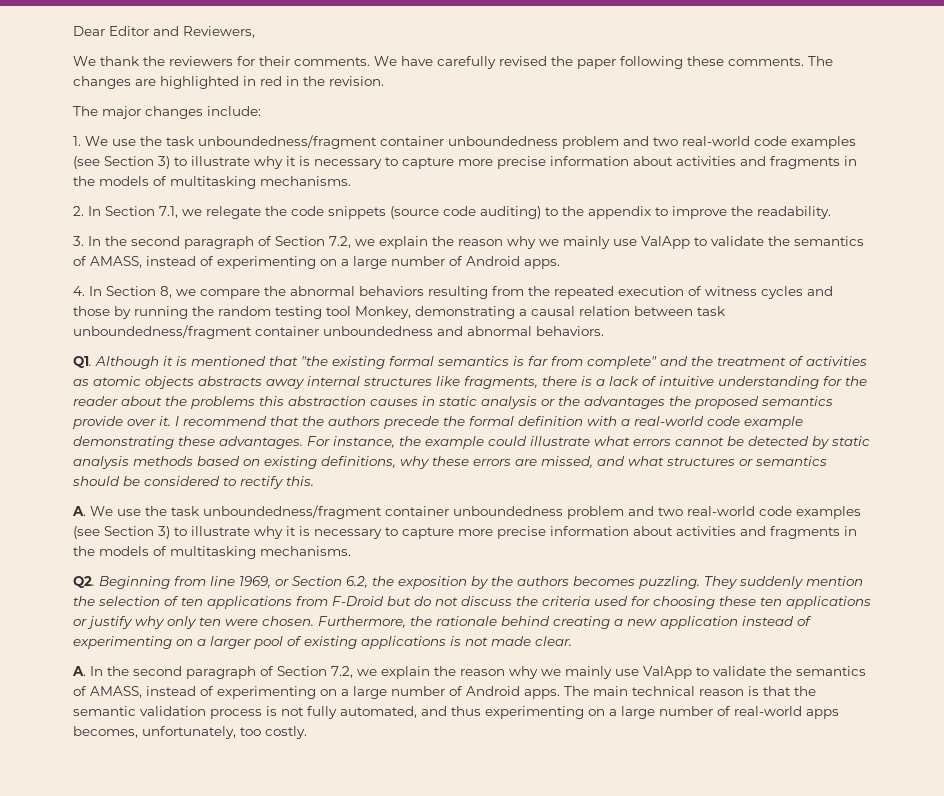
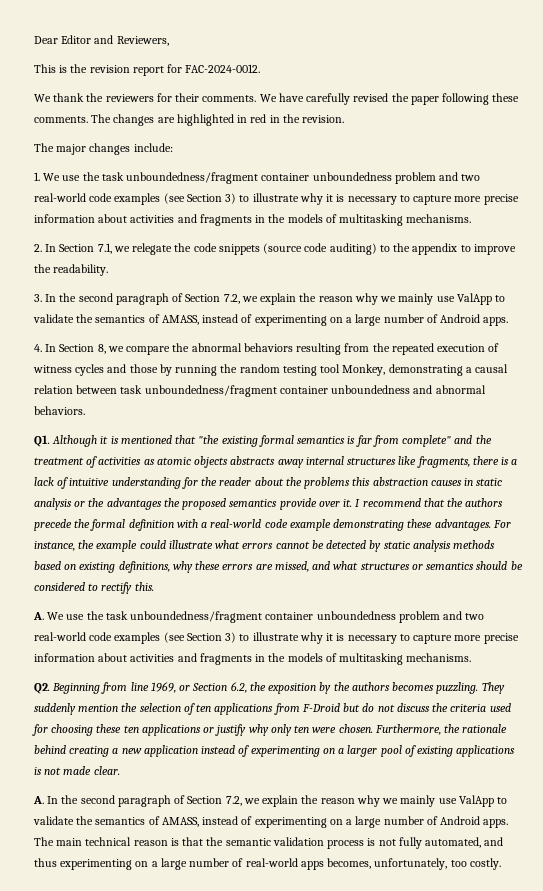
+ This is the revision report for FAC-2024-0012.

